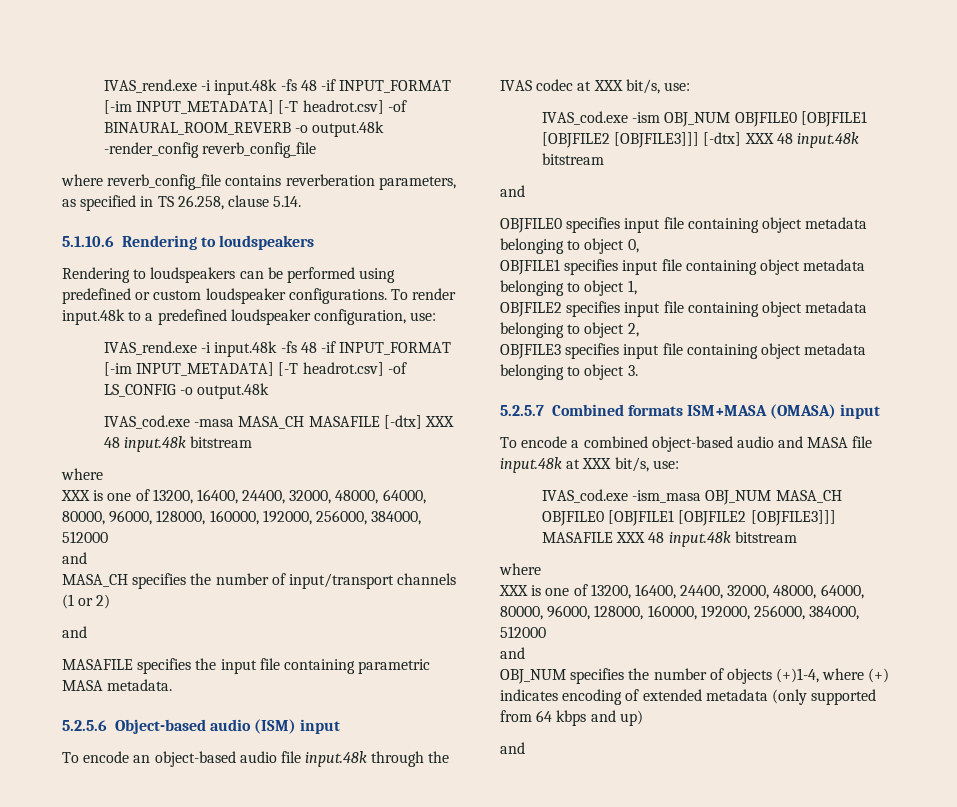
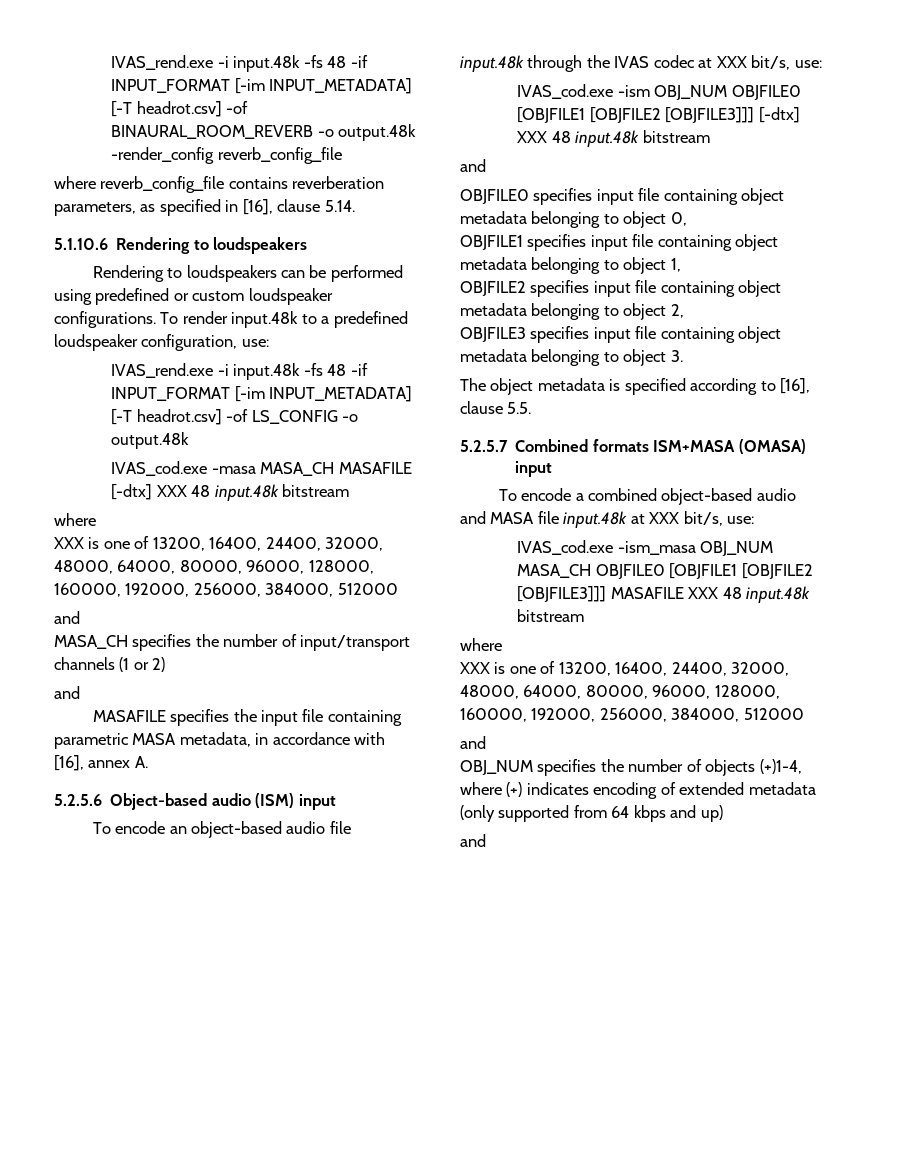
- where reverb_config_file contains reverberation parameters, as specified in TS 26.258, clause 5.14.
+ where reverb_config_file contains reverberation parameters, as specified in [16], clause 5.14.
- MASAFILE specifies the input file containing parametric MASA metadata.
+ MASAFILE specifies the input file containing parametric MASA metadata, in accordance with [16], annex A.
+ The object metadata is specified according to [16], clause 5.5.

